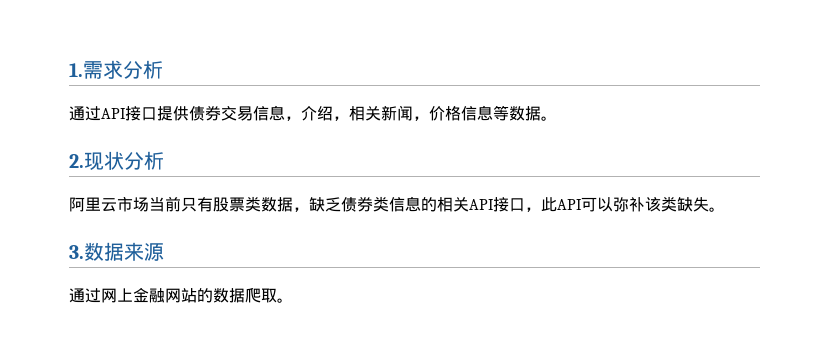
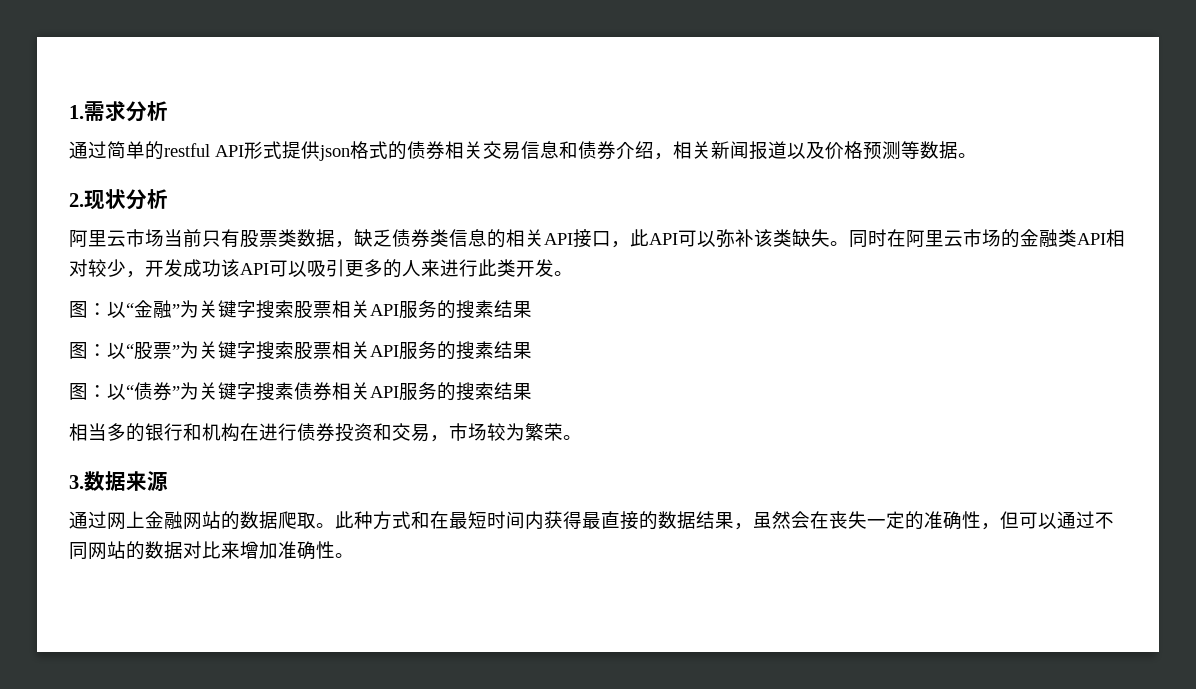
- 通过API接口提供债券交易信息，介绍，相关新闻，价格信息等数据。
+ 通过简单的restful API形式提供json格式的债券相关交易信息和债券介绍，相关新闻报道以及价格预测等数据。
+ 同时在阿里云市场的金融类API相对较少，开发成功该API可以吸引更多的人来进行此类开发。
+ 图：以“金融”为关键字搜索股票相关API服务的搜素结果
+ 图：以“股票”为关键字搜索股票相关API服务的搜素结果
+ 图：以“债券”为关键字搜素债券相关API服务的搜索结果
+ 相当多的银行和机构在进行债券投资和交易，市场较为繁荣。
+ 此种方式和在最短时间内获得最直接的数据结果，虽然会在丧失一定的准确性，但可以通过不同网站的数据对比来增加准确性。

